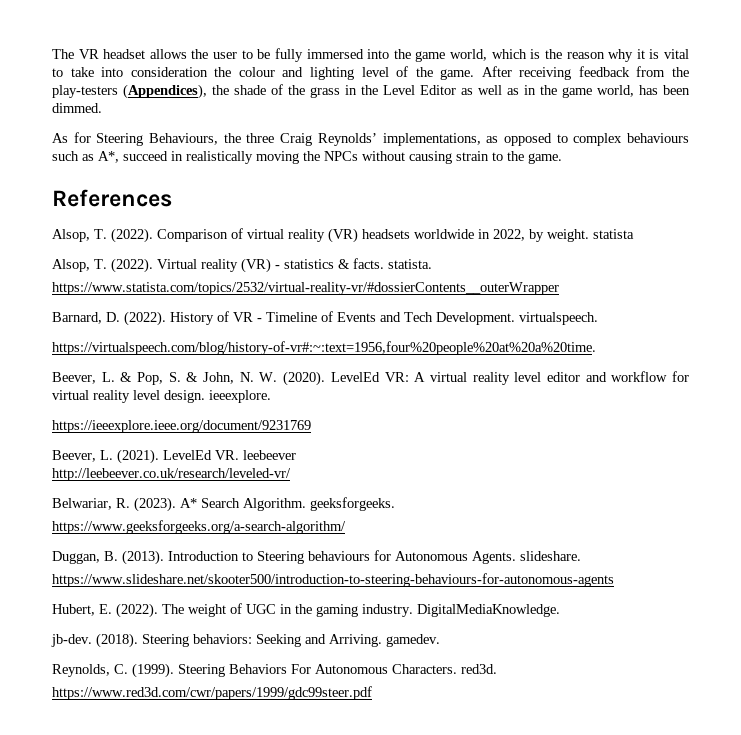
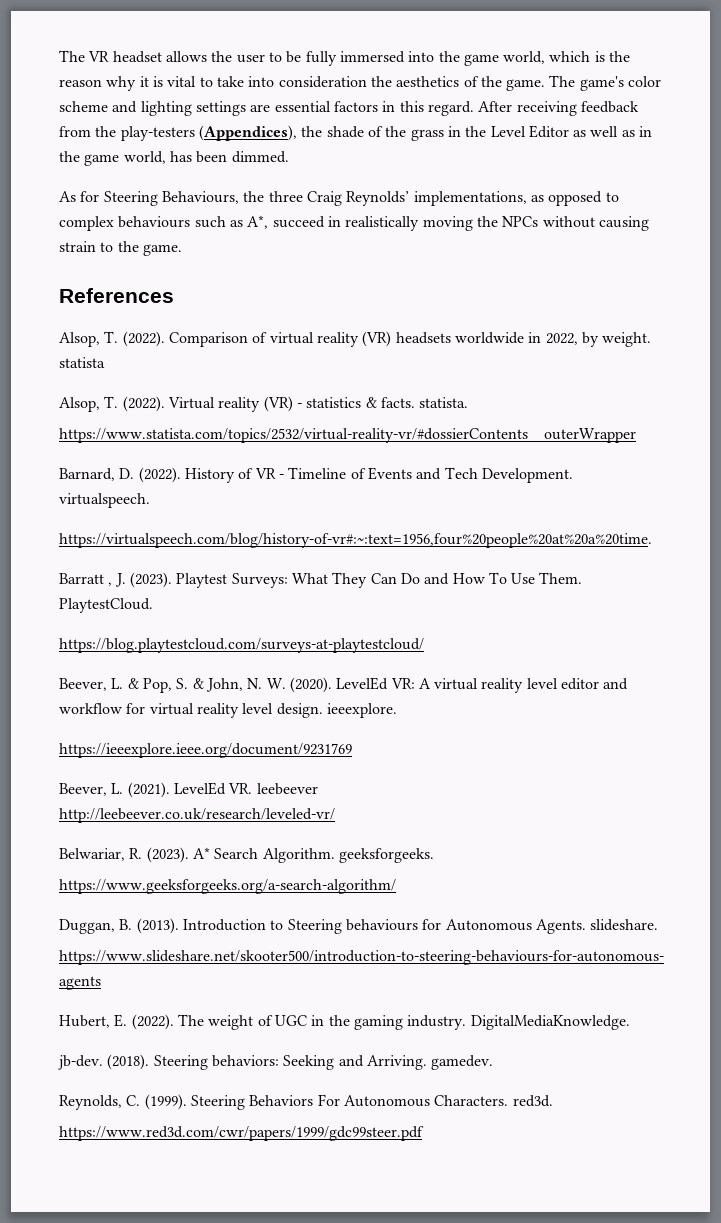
- The VR headset allows the user to be fully immersed into the game world, which is the reason why it is vital to take into consideration the colour and lighting level of the game.
+ The VR headset allows the user to be fully immersed into the game world, which is the reason why it is vital to take into consideration the aesthetics of the game. The game's color scheme and lighting settings are essential factors in this regard.
+ Barratt , J. (2023). Playtest Surveys: What They Can Do and How To Use Them. PlaytestCloud.
+ https://blog.playtestcloud.com/surveys-at-playtestcloud/

